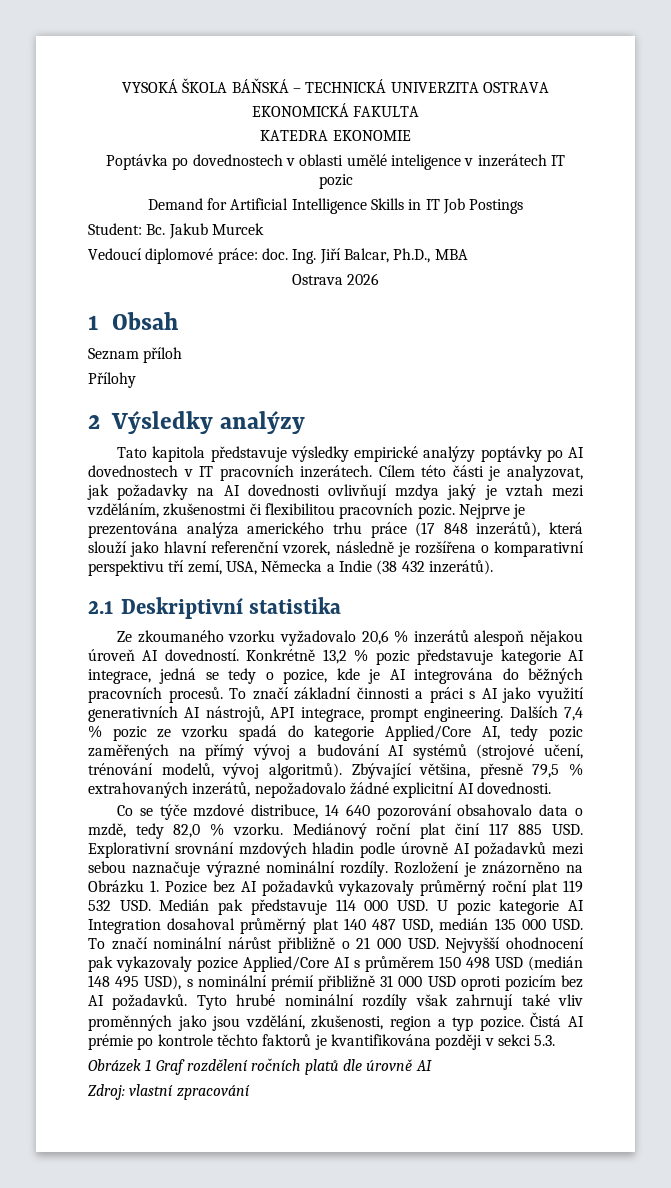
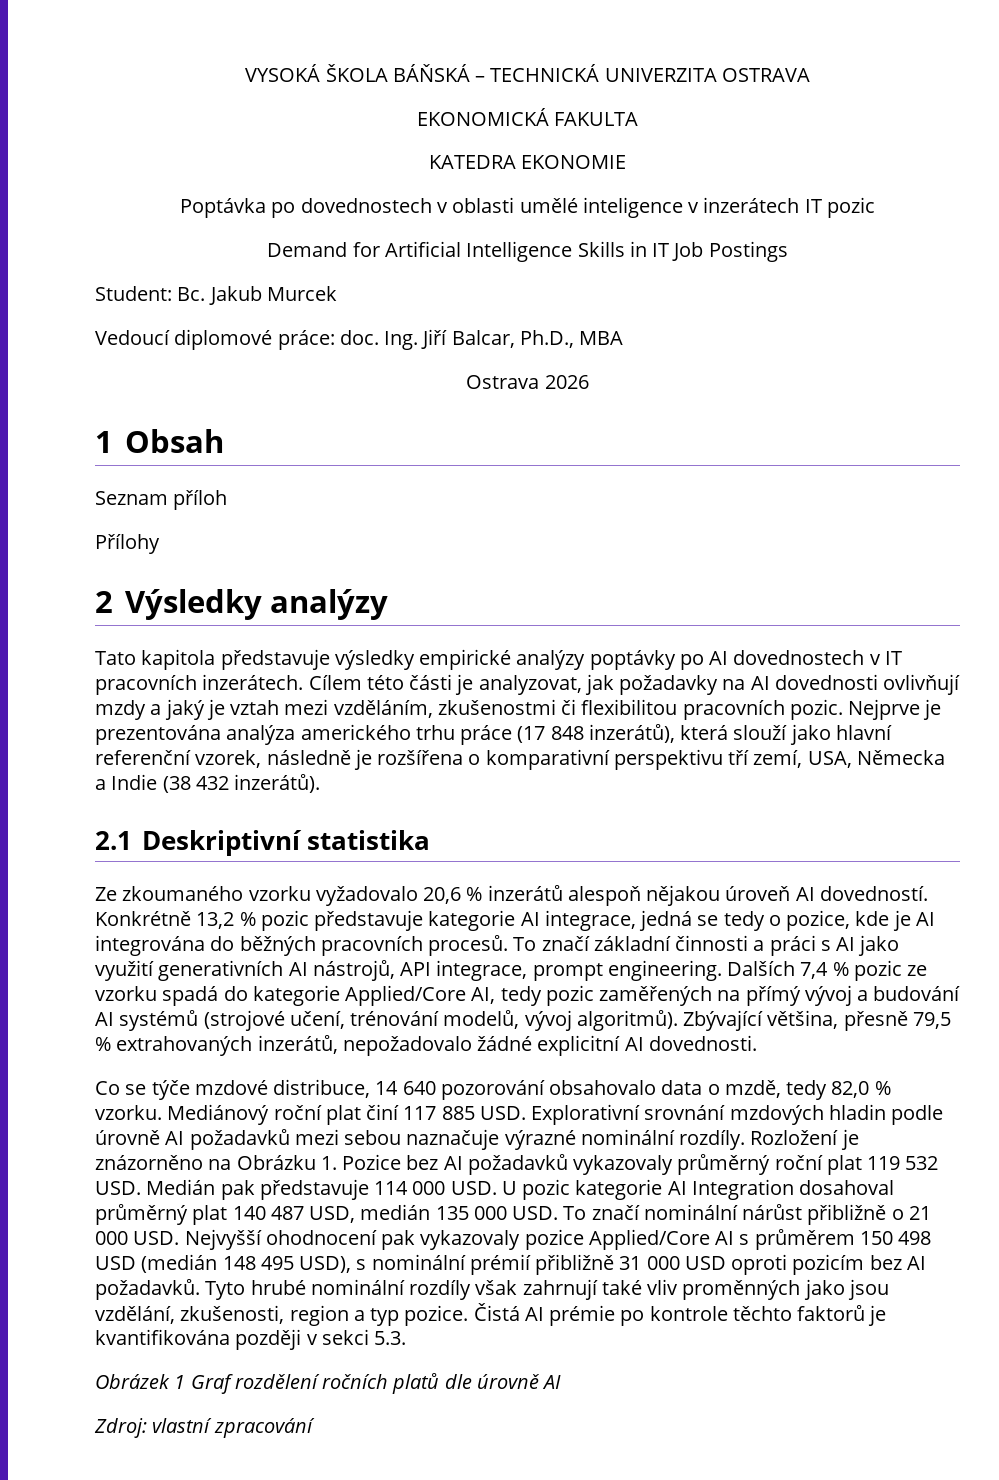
- Cílem této části je analyzovat, jak požadavky na AI dovednosti ovlivňují mzdya jaký je vztah mezi vzděláním, zkušenostmi či flexibilitou pracovních pozic.
+ Cílem této části je analyzovat, jak požadavky na AI dovednosti ovlivňují mzdy a jaký je vztah mezi vzděláním, zkušenostmi či flexibilitou pracovních pozic.

